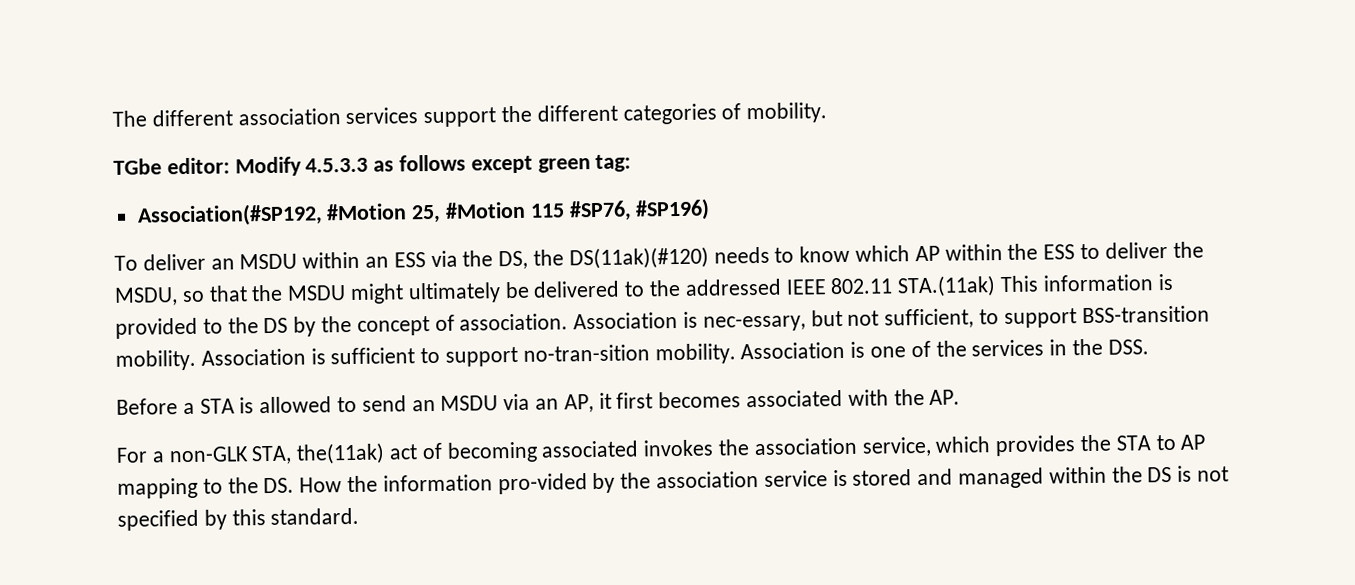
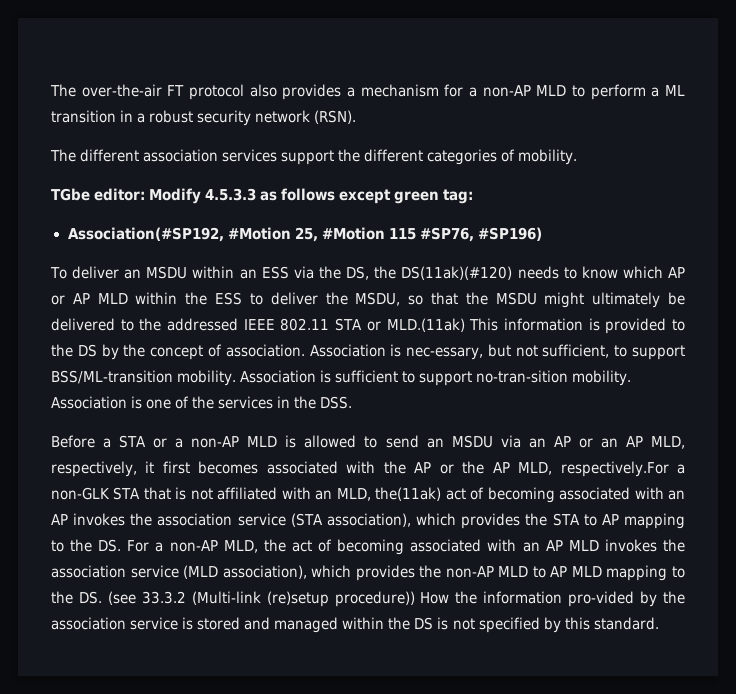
+ The over-the-air FT protocol also provides a mechanism for a non-AP MLD to perform a ML transition in a robust security network (RSN).
- To deliver an MSDU within an ESS via the DS, the DS(11ak)(#120) needs to know which AP within the ESS to deliver the MSDU, so that the MSDU might ultimately be delivered to the addressed IEEE 802.11 STA.(11ak) This information is provided to the DS by the concept of association.
+ To deliver an MSDU within an ESS via the DS, the DS(11ak)(#120) needs to know which AP or AP MLD within the ESS to deliver the MSDU, so that the MSDU might ultimately be delivered to the addressed IEEE 802.11 STA or MLD.(11ak) This information is provided to the DS by the concept of association.
- Association is nec-essary, but not sufficient, to support BSS-transition mobility.
+ Association is nec-essary, but not sufficient, to support BSS/ML-transition mobility.
- Before a STA is allowed to send an MSDU via an AP, it first becomes associated with the AP.
- For a non-GLK STA, the(11ak) act of becoming associated invokes the association service, which provides the STA to AP mapping to the DS. How the information pro-vided by the association service is stored and managed within the DS is not specified by this standard.
+ Before a STA or a non-AP MLD is allowed to send an MSDU via an AP or an AP MLD, respectively, it first becomes associated with the AP or the AP MLD, respectively.For a non-GLK STA that is not affiliated with an MLD, the(11ak) act of becoming associated with an AP invokes the association service (STA association), which provides the STA to AP mapping to the DS. For a non-AP MLD, the act of becoming associated with an AP MLD invokes the association service (MLD association), which provides the non-AP MLD to AP MLD mapping to the DS. (see 33.3.2 (Multi-link (re)setup procedure)) How the information pro-vided by the association service is stored and managed within the DS is not specified by this standard.

